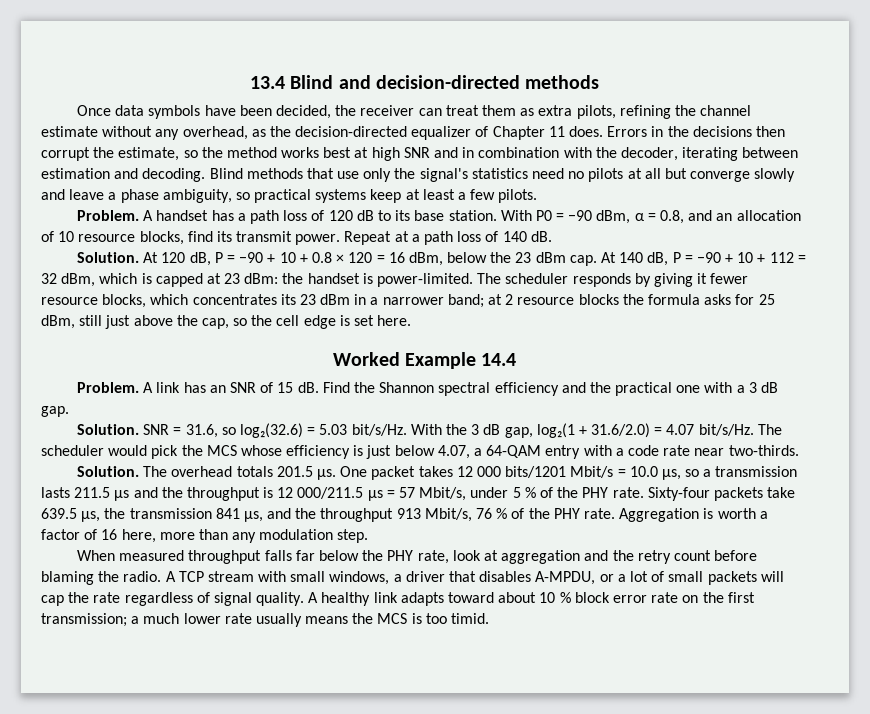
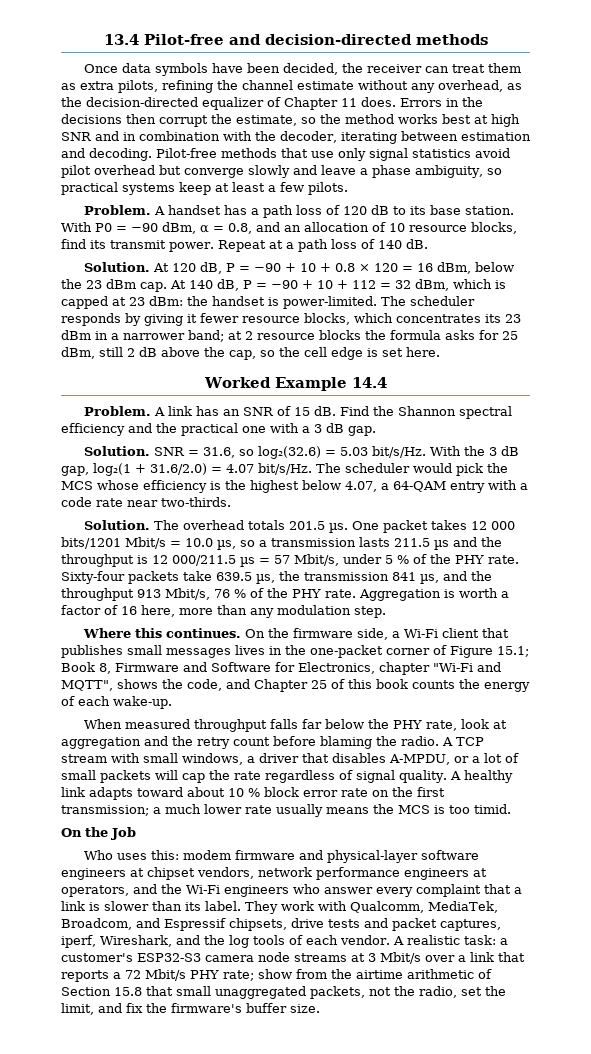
- 13.4 Blind and decision-directed methods
+ 13.4 Pilot-free and decision-directed methods
- Blind methods that use only the signal's statistics need no pilots at all but converge slowly and leave a phase ambiguity, so practical systems keep at least a few pilots.
+ Pilot-free methods that use only signal statistics avoid pilot overhead but converge slowly and leave a phase ambiguity, so practical systems keep at least a few pilots.
- The scheduler responds by giving it fewer resource blocks, which concentrates its 23 dBm in a narrower band; at 2 resource blocks the formula asks for 25 dBm, still just above the cap, so the cell edge is set here.
+ The scheduler responds by giving it fewer resource blocks, which concentrates its 23 dBm in a narrower band; at 2 resource blocks the formula asks for 25 dBm, still 2 dB above the cap, so the cell edge is set here.
- The scheduler would pick the MCS whose efficiency is just below 4.07, a 64-QAM entry with a code rate near two-thirds.
+ The scheduler would pick the MCS whose efficiency is the highest below 4.07, a 64-QAM entry with a code rate near two-thirds.
+ Where this continues. On the firmware side, a Wi-Fi client that publishes small messages lives in the one-packet corner of Figure 15.1; Book 8, Firmware and Software for Electronics, chapter "Wi-Fi and MQTT", shows the code, and Chapter 25 of this book counts the energy of each wake-up.
+ On the Job
+ Who uses this: modem firmware and physical-layer software engineers at chipset vendors, network performance engineers at operators, and the Wi-Fi engineers who answer every complaint that a link is slower than its label. They work with Qualcomm, MediaTek, Broadcom, and Espressif chipsets, drive tests and packet captures, iperf, Wireshark, and the log tools of each vendor. A realistic task: a customer's ESP32-S3 camera node streams at 3 Mbit/s over a link that reports a 72 Mbit/s PHY rate; show from the airtime arithmetic of Section 15.8 that small unaggregated packets, not the radio, set the limit, and fix the firmware's buffer size.

